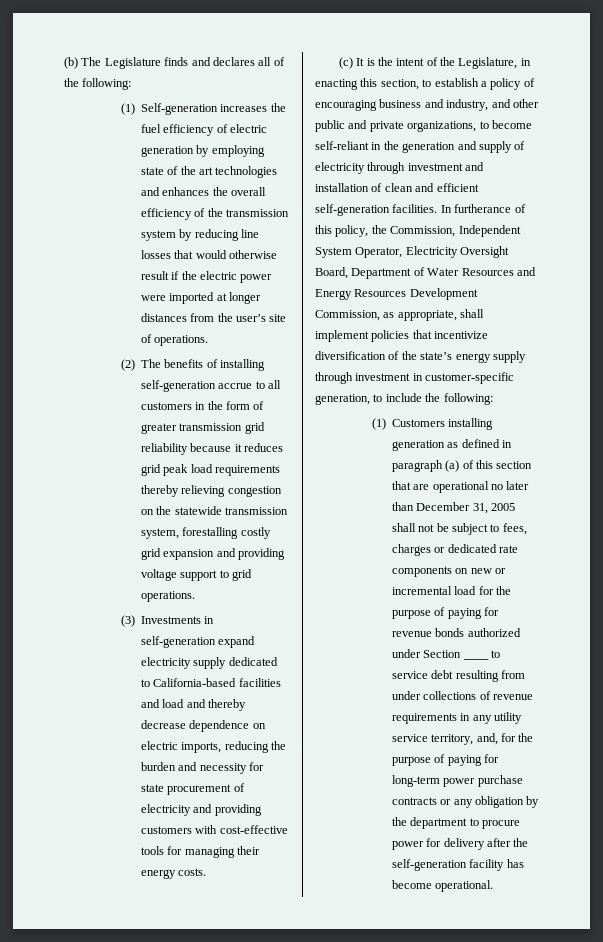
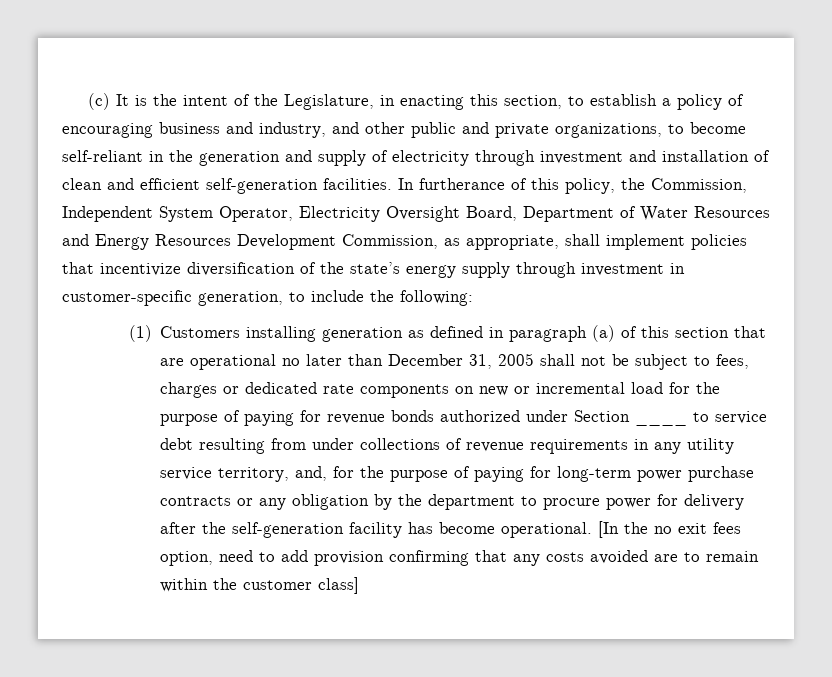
- (b) The Legislature finds and declares all of the following:
- (1) Self-generation increases the fuel efficiency of electric generation by employing state of the art technologies and enhances the overall efficiency of the transmission system by reducing line losses that would otherwise result if the electric power were imported at longer distances from the user’s site of operations.
- (2) The benefits of installing self-generation accrue to all customers in the form of greater transmission grid reliability because it reduces grid peak load requirements thereby relieving congestion on the statewide transmission system, forestalling costly grid expansion and providing voltage support to grid operations.
- (3) Investments in self-generation expand electricity supply dedicated to California-based facilities and load and thereby decrease dependence on electric imports, reducing the burden and necessity for state procurement of electricity and providing customers with cost-effective tools for managing their energy costs.
+ [In the no exit fees option, need to add provision confirming that any costs avoided are to remain within the customer class]

